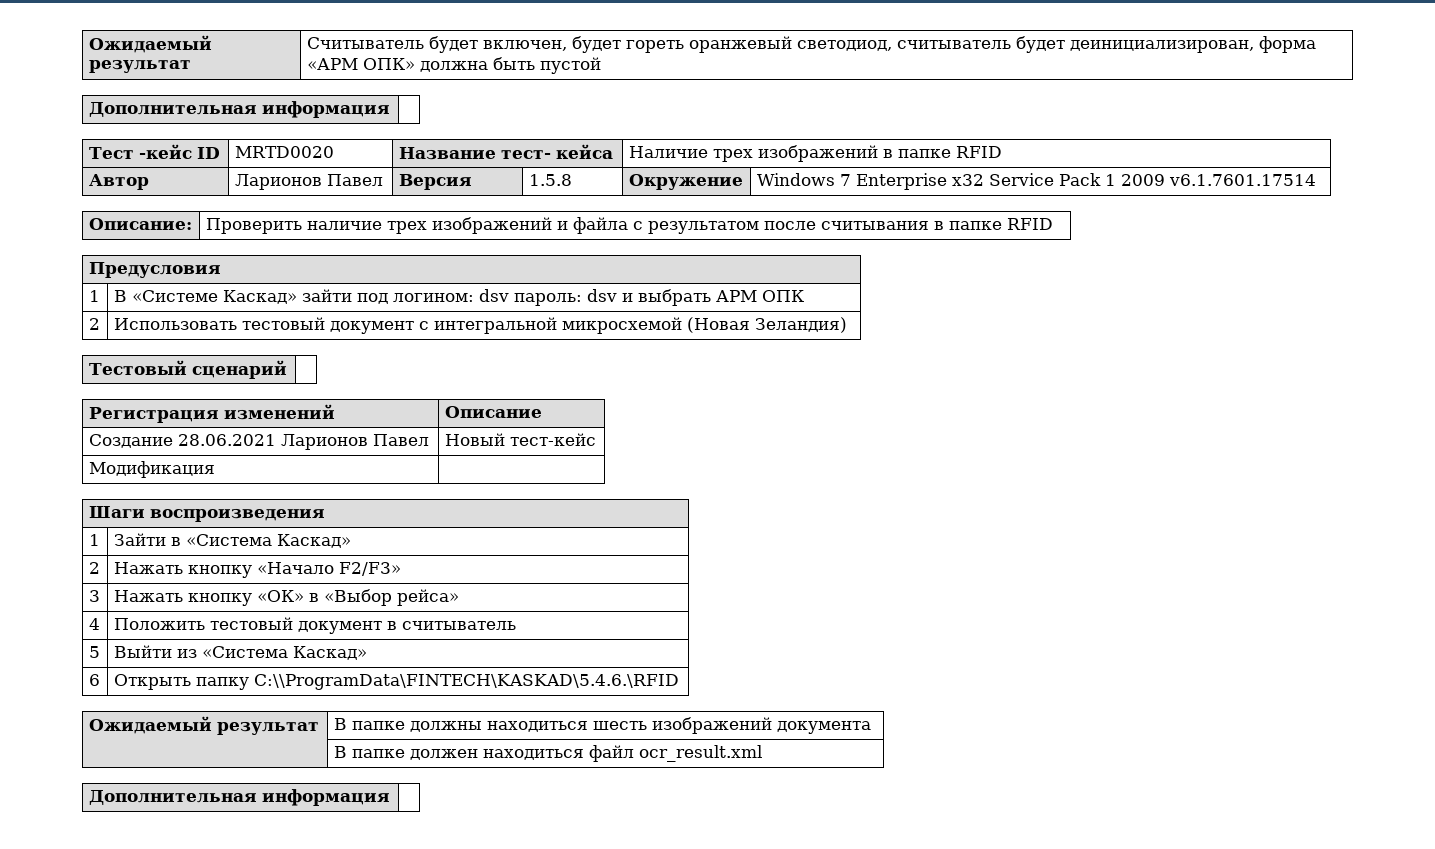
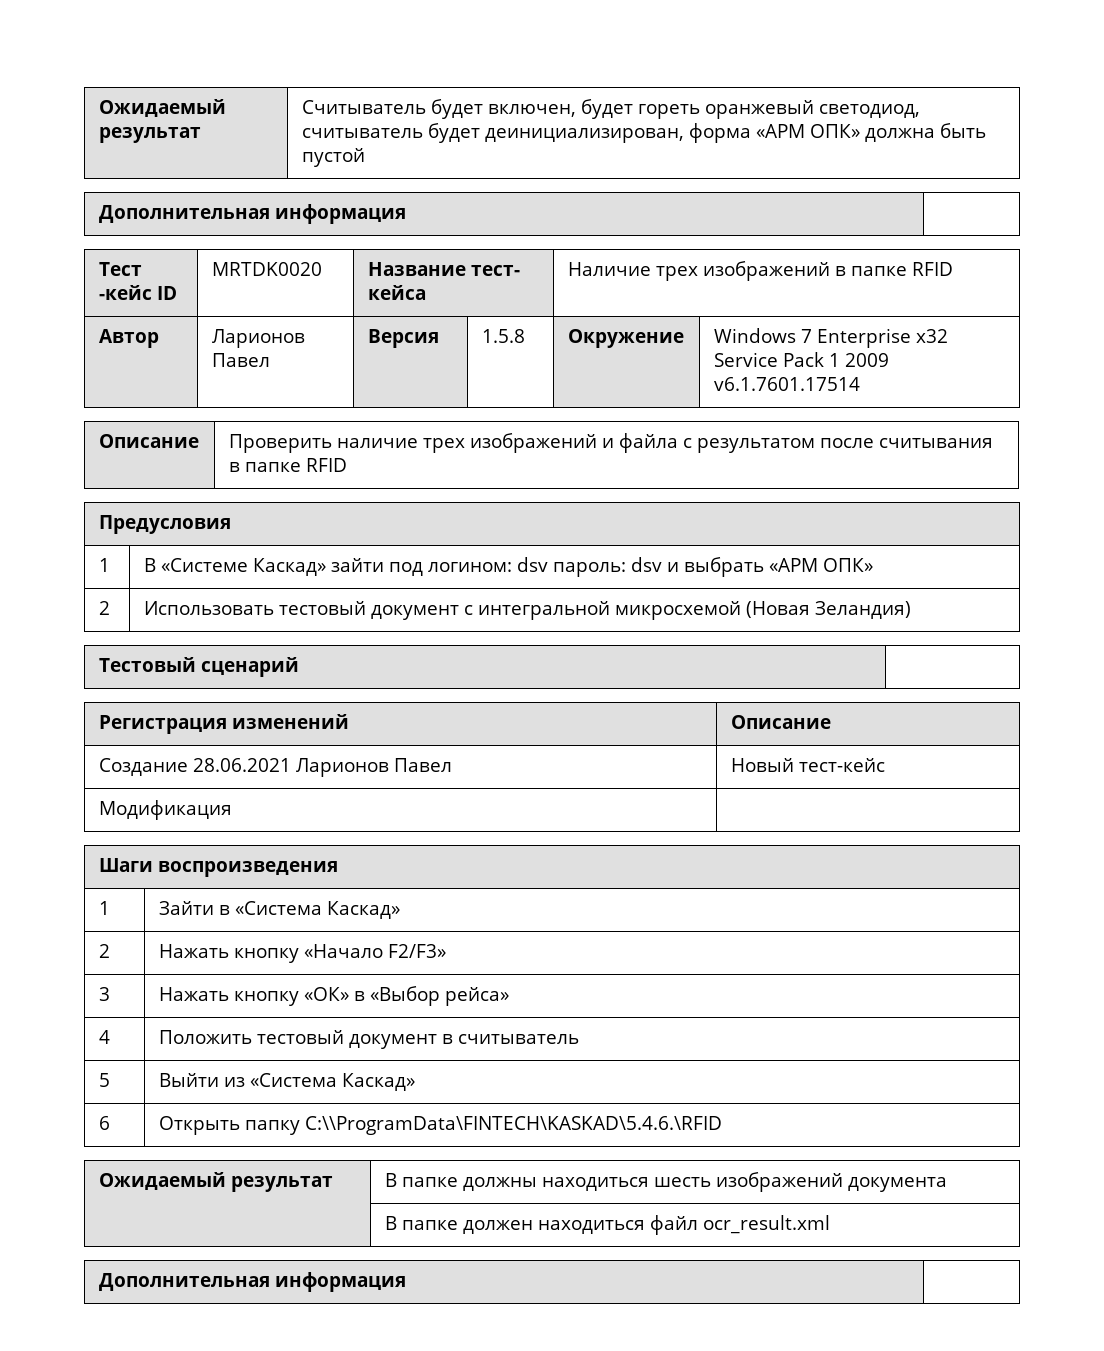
- Тест -кейс ID | MRTD0020 | Название тест- кейса | Наличие трех изображений в папке RFID
+ Тест -кейс ID | MRTDK0020 | Название тест- кейса | Наличие трех изображений в папке RFID
- Описание: | Проверить наличие трех изображений и файла с результатом после считывания в папке RFID
+ Описание | Проверить наличие трех изображений и файла с результатом после считывания в папке RFID
- 1 | В «Системе Каскад» зайти под логином: dsv пароль: dsv и выбрать АРМ ОПК
+ 1 | В «Системе Каскад» зайти под логином: dsv пароль: dsv и выбрать «АРМ ОПК»

